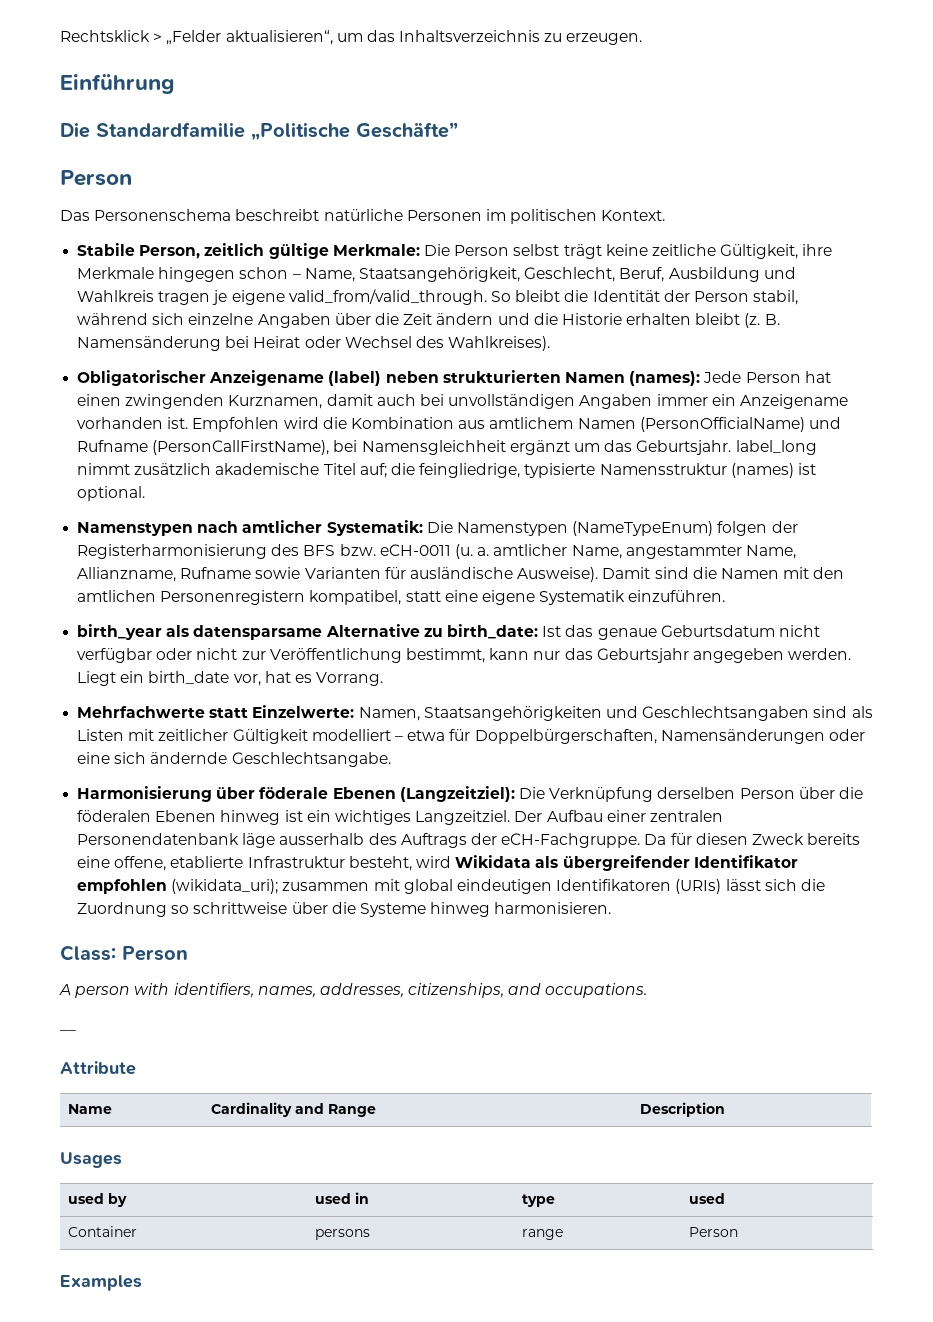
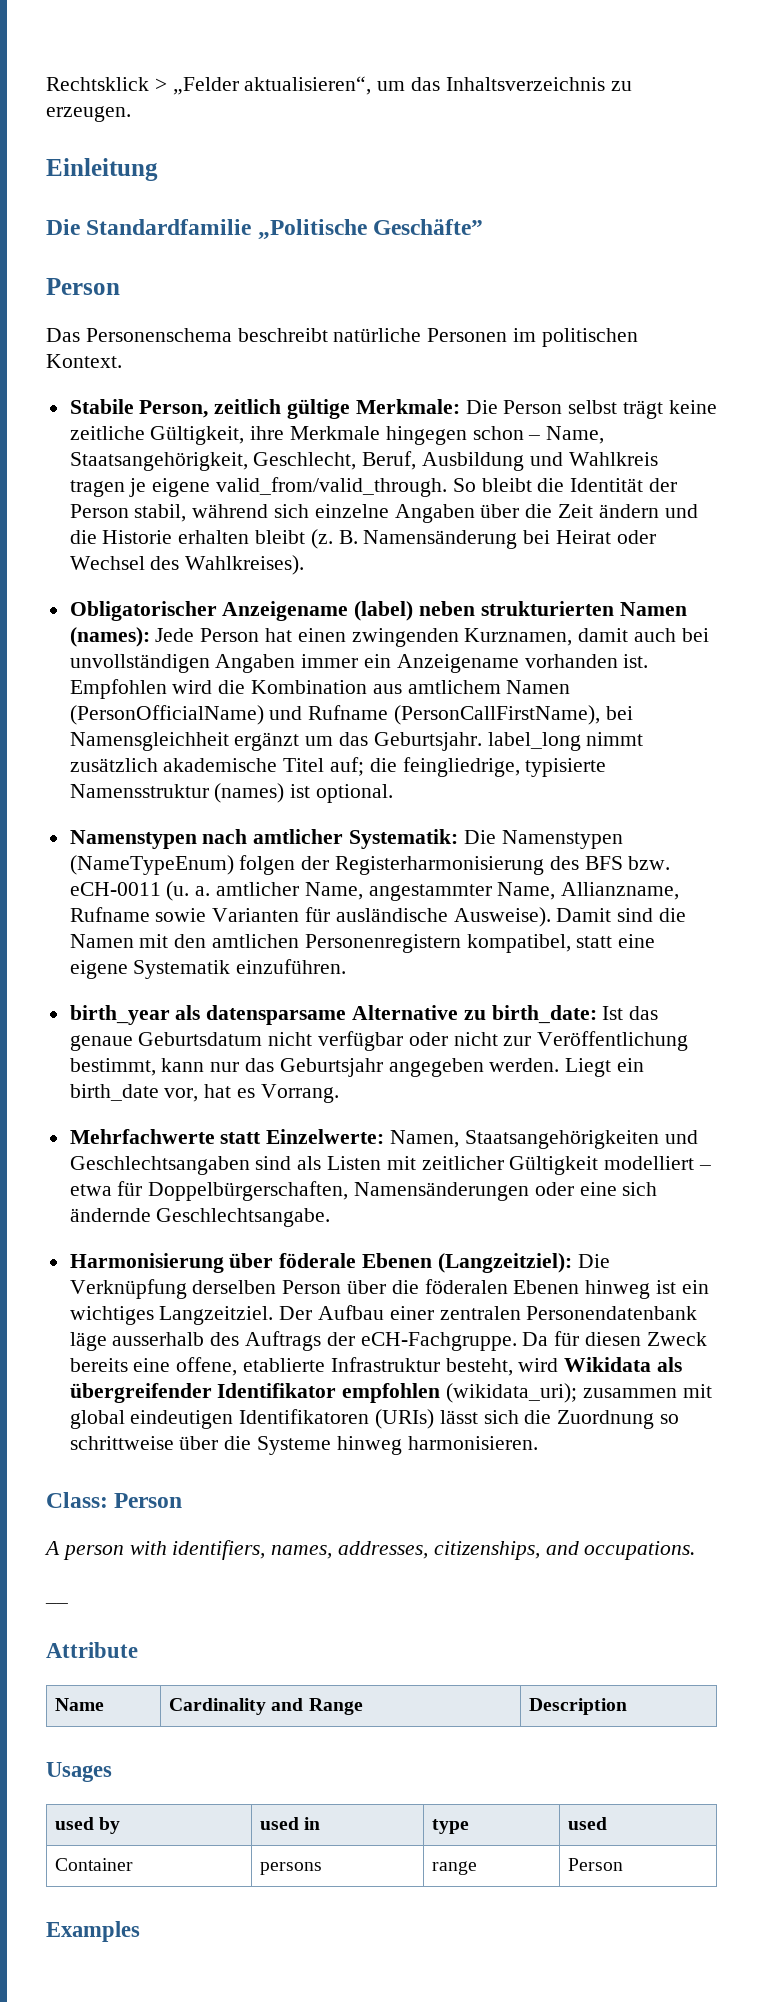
- Einführung
+ Einleitung

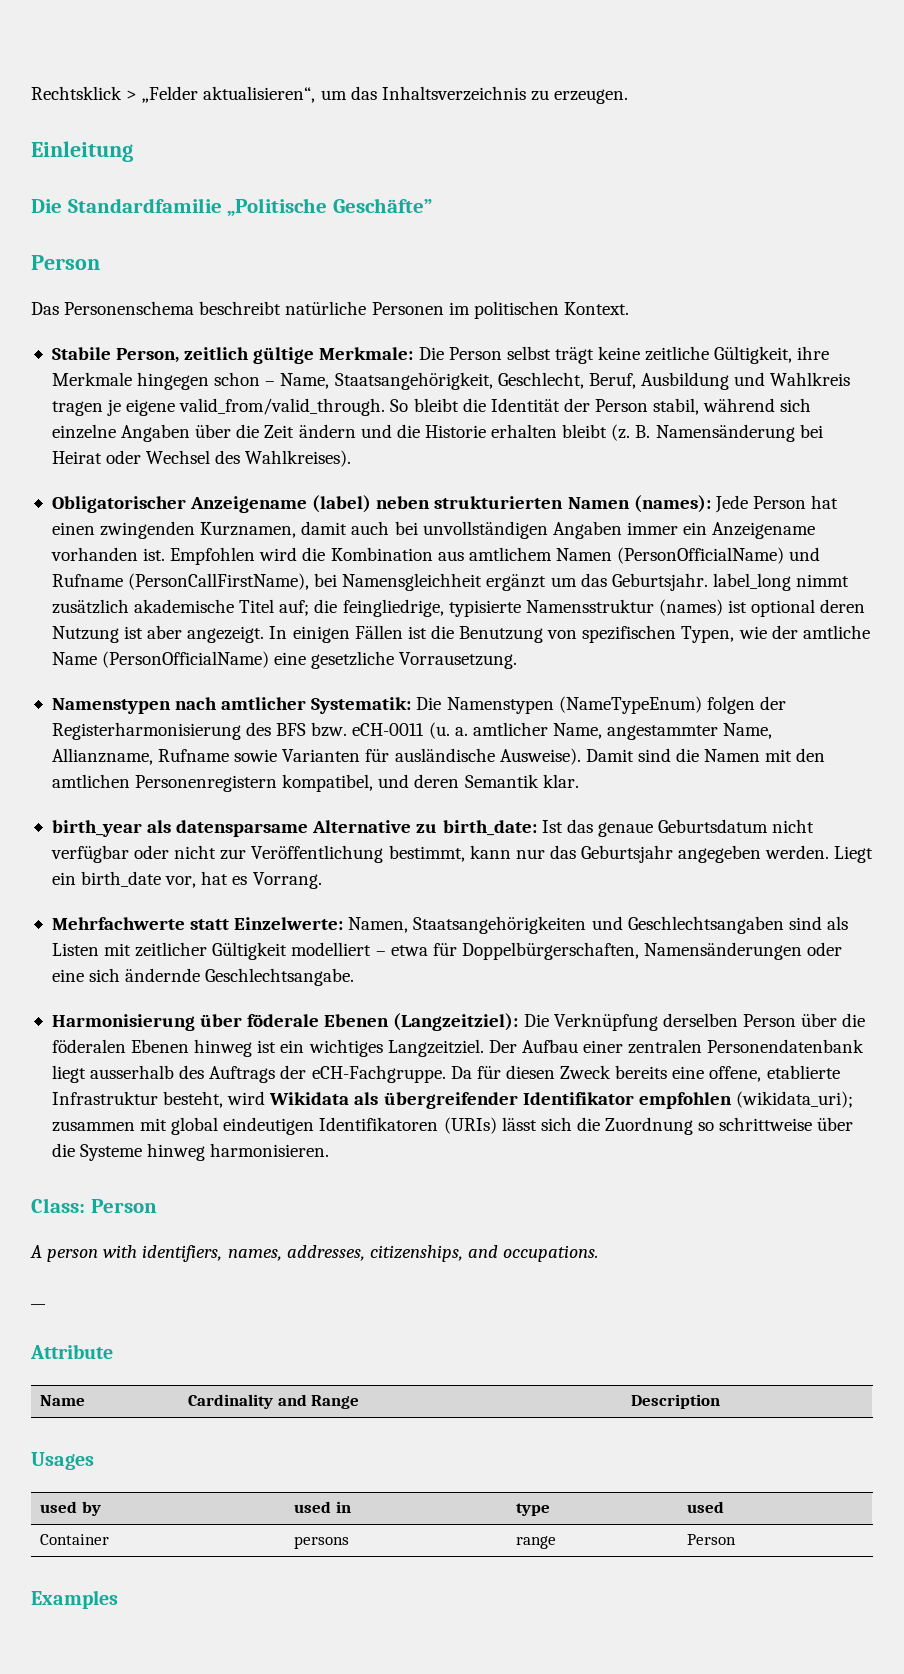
- Empfohlen wird die Kombination aus amtlichem Namen (PersonOfficialName) und Rufname (PersonCallFirstName), bei Namensgleichheit ergänzt um das Geburtsjahr. label_long nimmt zusätzlich akademische Titel auf; die feingliedrige, typisierte Namensstruktur (names) ist optional.
+ Empfohlen wird die Kombination aus amtlichem Namen (PersonOfficialName) und Rufname (PersonCallFirstName), bei Namensgleichheit ergänzt um das Geburtsjahr. label_long nimmt zusätzlich akademische Titel auf; die feingliedrige, typisierte Namensstruktur (names) ist optional deren Nutzung ist aber angezeigt. In einigen Fällen ist die Benutzung von spezifischen Typen, wie der amtliche Name (PersonOfficialName) eine gesetzliche Vorrausetzung.
- Damit sind die Namen mit den amtlichen Personenregistern kompatibel, statt eine eigene Systematik einzuführen.
+ Damit sind die Namen mit den amtlichen Personenregistern kompatibel, und deren Semantik klar.
- Der Aufbau einer zentralen Personendatenbank läge ausserhalb des Auftrags der eCH-Fachgruppe.
+ Der Aufbau einer zentralen Personendatenbank liegt ausserhalb des Auftrags der eCH-Fachgruppe.

